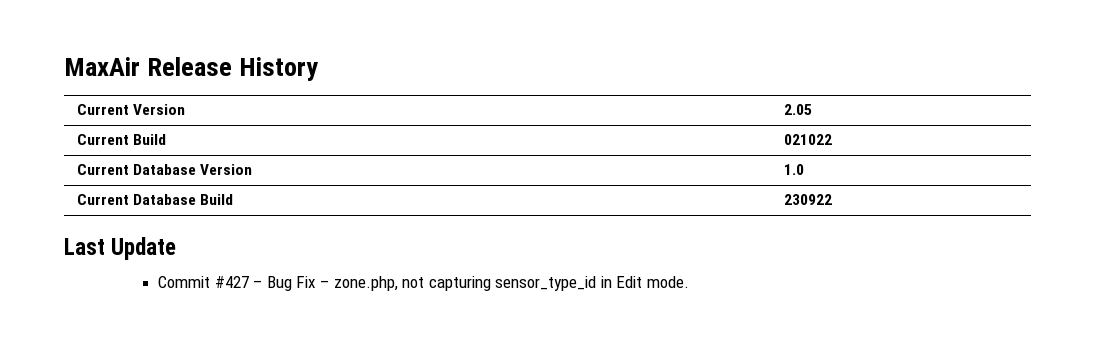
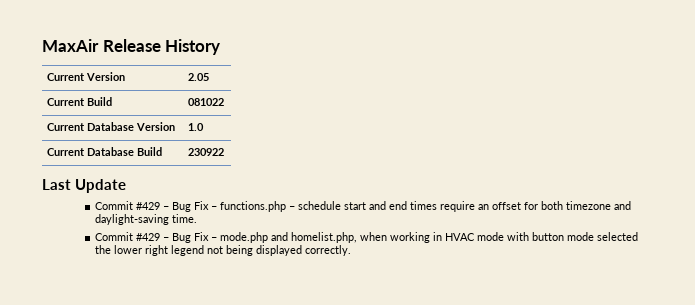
- Current Build | 021022
+ Current Build | 081022
- Commit #427 – Bug Fix – zone.php, not capturing sensor_type_id in Edit mode.
+ Commit #429 – Bug Fix – functions.php – schedule start and end times require an offset for both timezone and daylight-saving time.
+ Commit #429 – Bug Fix – mode.php and homelist.php, when working in HVAC mode with button mode selected the lower right legend not being displayed correctly.

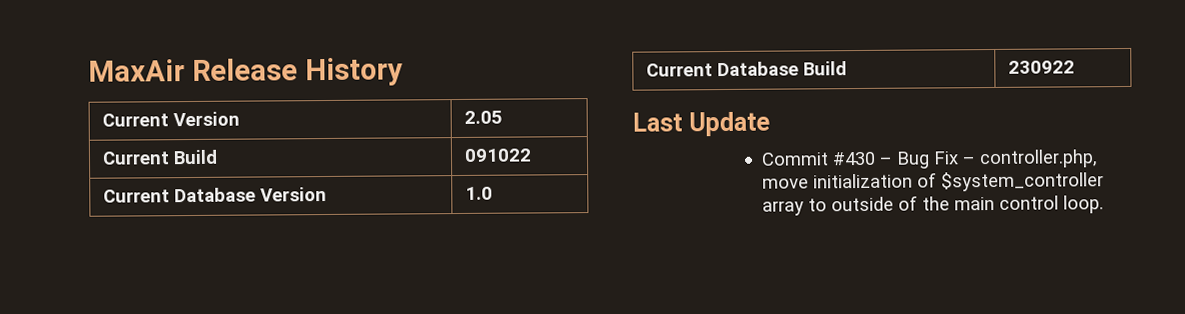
- Current Build | 081022
+ Current Build | 091022
- Commit #429 – Bug Fix – functions.php – schedule start and end times require an offset for both timezone and daylight-saving time.
- Commit #429 – Bug Fix – mode.php and homelist.php, when working in HVAC mode with button mode selected the lower right legend not being displayed correctly.
+ Commit #430 – Bug Fix – controller.php, move initialization of $system_controller array to outside of the main control loop.

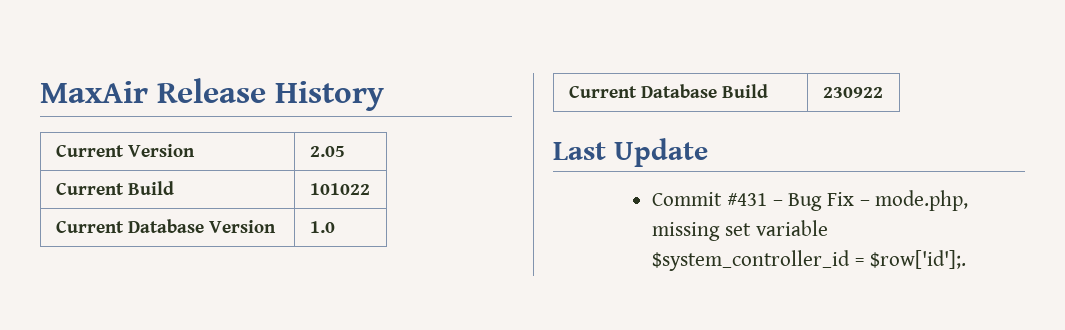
- Current Build | 091022
+ Current Build | 101022
- Commit #430 – Bug Fix – controller.php, move initialization of $system_controller array to outside of the main control loop.
+ Commit #431 – Bug Fix – mode.php, missing set variable $system_controller_id = $row['id'];.

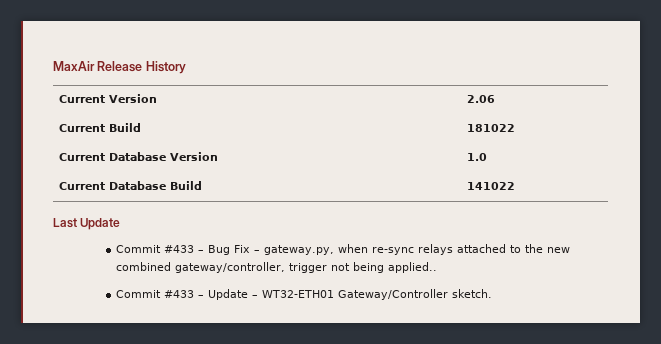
- Current Version | 2.05
+ Current Version | 2.06
- Current Build | 101022
+ Current Build | 181022
- Current Database Build | 230922
+ Current Database Build | 141022
- Commit #431 – Bug Fix – mode.php, missing set variable $system_controller_id = $row['id'];.
+ Commit #433 – Bug Fix – gateway.py, when re-sync relays attached to the new combined gateway/controller, trigger not being applied..
+ Commit #433 – Update – WT32-ETH01 Gateway/Controller sketch.

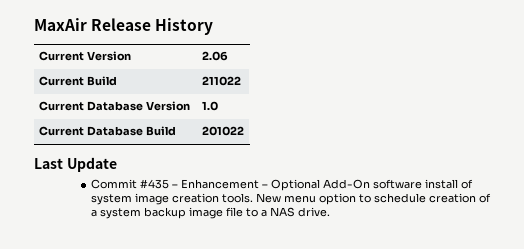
- Current Build | 181022
+ Current Build | 211022
- Current Database Build | 141022
+ Current Database Build | 201022
- Commit #433 – Bug Fix – gateway.py, when re-sync relays attached to the new combined gateway/controller, trigger not being applied..
- Commit #433 – Update – WT32-ETH01 Gateway/Controller sketch.
+ Commit #435 – Enhancement – Optional Add-On software install of system image creation tools. New menu option to schedule creation of a system backup image file to a NAS drive.

